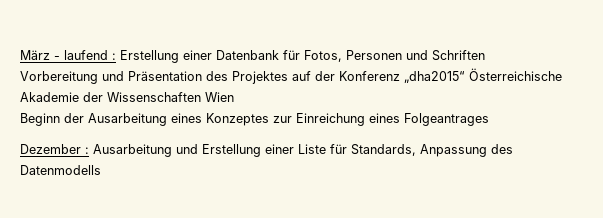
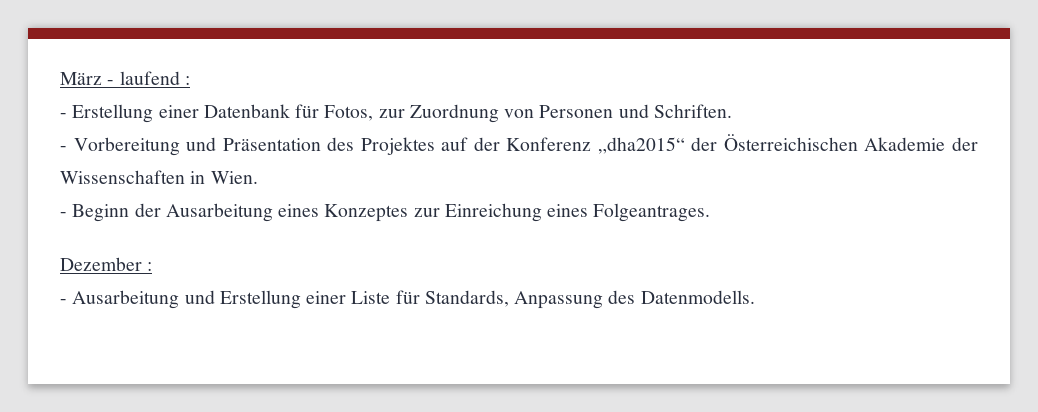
- März - laufend : Erstellung einer Datenbank für Fotos, Personen und Schriften
- Vorbereitung und Präsentation des Projektes auf der Konferenz „dha2015“ Österreichische Akademie der Wissenschaften Wien
- Beginn der Ausarbeitung eines Konzeptes zur Einreichung eines Folgeantrages
+ März - laufend :
+ - Erstellung einer Datenbank für Fotos, zur Zuordnung von Personen und Schriften.
+ - Vorbereitung und Präsentation des Projektes auf der Konferenz „dha2015“ der Österreichischen Akademie der Wissenschaften in Wien.
+ - Beginn der Ausarbeitung eines Konzeptes zur Einreichung eines Folgeantrages.
- Dezember : Ausarbeitung und Erstellung einer Liste für Standards, Anpassung des Datenmodells
+ Dezember :
+ - Ausarbeitung und Erstellung einer Liste für Standards, Anpassung des Datenmodells.

